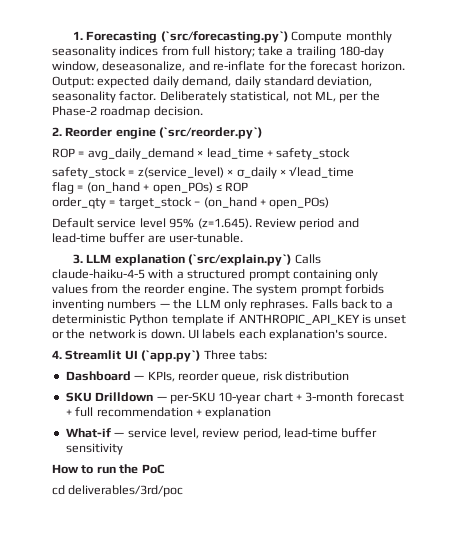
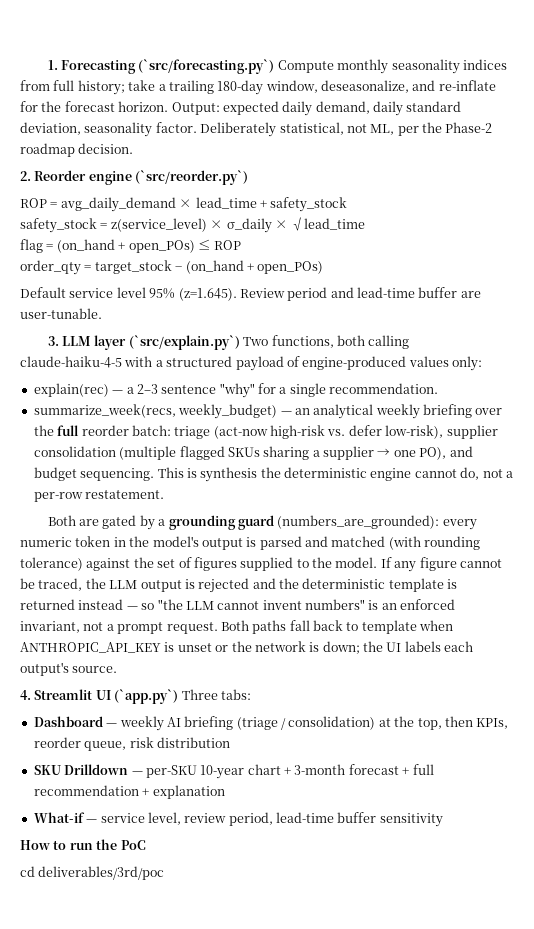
- 3. LLM explanation (`src/explain.py`) Calls claude-haiku-4-5 with a structured prompt containing only values from the reorder engine. The system prompt forbids inventing numbers — the LLM only rephrases. Falls back to a deterministic Python template if ANTHROPIC_API_KEY is unset or the network is down. UI labels each explanation's source.
+ 3. LLM layer (`src/explain.py`) Two functions, both calling claude-haiku-4-5 with a structured payload of engine-produced values only:
+ explain(rec) — a 2–3 sentence "why" for a single recommendation.
+ summarize_week(recs, weekly_budget) — an analytical weekly briefing over the full reorder batch: triage (act-now high-risk vs. defer low-risk), supplier consolidation (multiple flagged SKUs sharing a supplier → one PO), and budget sequencing. This is synthesis the deterministic engine cannot do, not a per-row restatement.
+ Both are gated by a grounding guard (numbers_are_grounded): every numeric token in the model's output is parsed and matched (with rounding tolerance) against the set of figures supplied to the model. If any figure cannot be traced, the LLM output is rejected and the deterministic template is returned instead — so "the LLM cannot invent numbers" is an enforced invariant, not a prompt request. Both paths fall back to template when ANTHROPIC_API_KEY is unset or the network is down; the UI labels each output's source.
- Dashboard — KPIs, reorder queue, risk distribution
+ Dashboard — weekly AI briefing (triage / consolidation) at the top, then KPIs, reorder queue, risk distribution

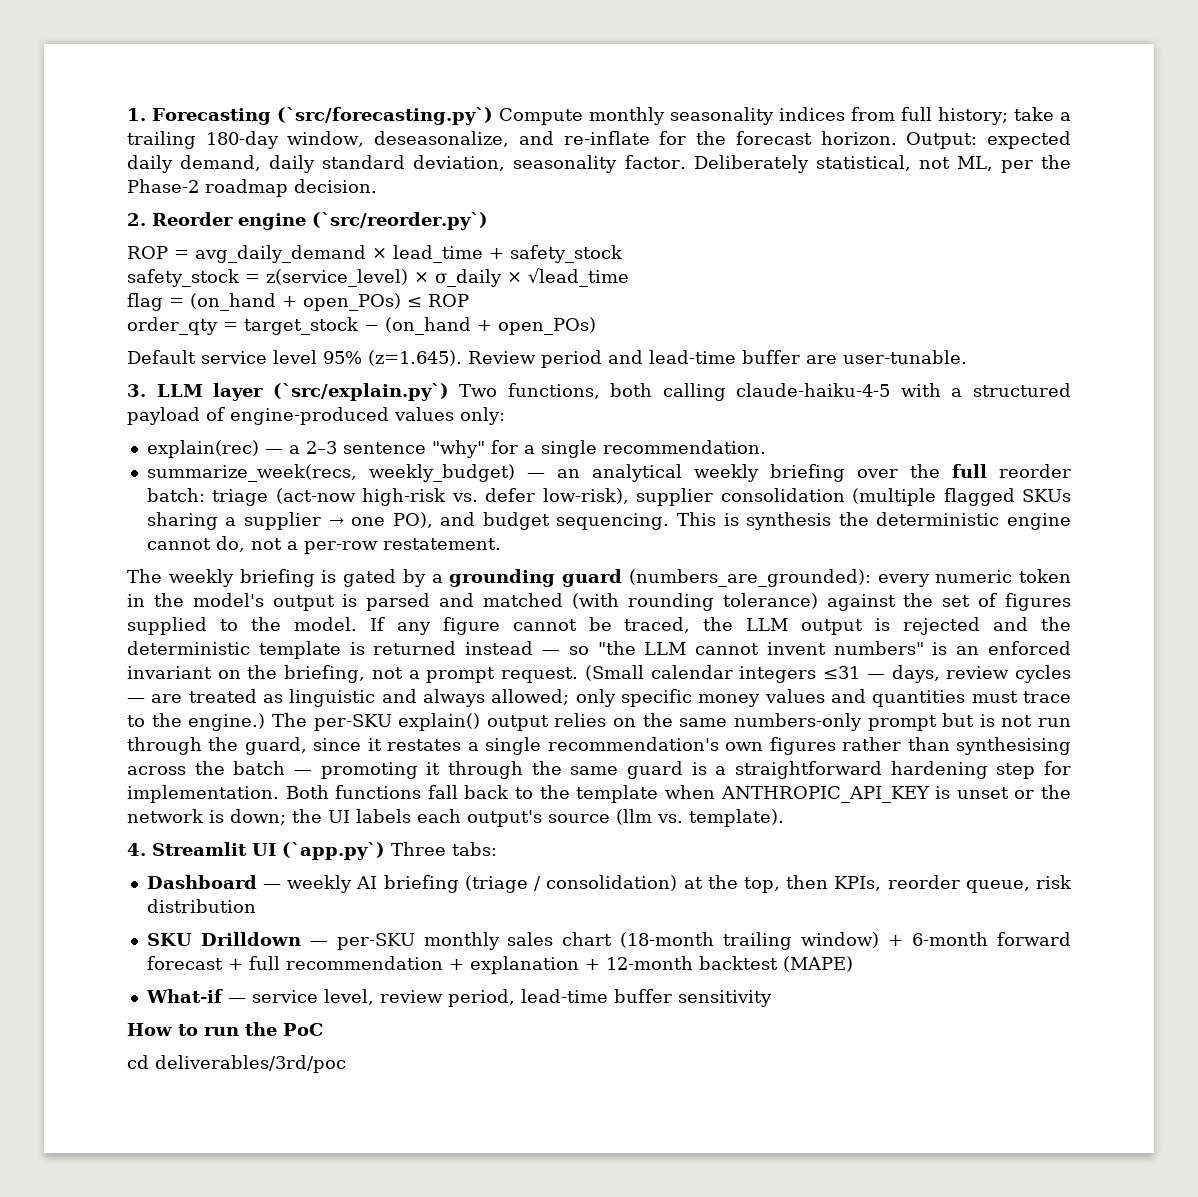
- Both are gated by a grounding guard (numbers_are_grounded): every numeric token in the model's output is parsed and matched (with rounding tolerance) against the set of figures supplied to the model.
+ The weekly briefing is gated by a grounding guard (numbers_are_grounded): every numeric token in the model's output is parsed and matched (with rounding tolerance) against the set of figures supplied to the model.
- If any figure cannot be traced, the LLM output is rejected and the deterministic template is returned instead — so "the LLM cannot invent numbers" is an enforced invariant, not a prompt request. Both paths fall back to template when ANTHROPIC_API_KEY is unset or the network is down; the UI labels each output's source.
+ If any figure cannot be traced, the LLM output is rejected and the deterministic template is returned instead — so "the LLM cannot invent numbers" is an enforced invariant on the briefing, not a prompt request. (Small calendar integers ≤31 — days, review cycles — are treated as linguistic and always allowed; only specific money values and quantities must trace to the engine.) The per-SKU explain() output relies on the same numbers-only prompt but is not run through the guard, since it restates a single recommendation's own figures rather than synthesising across the batch — promoting it through the same guard is a straightforward hardening step for implementation. Both functions fall back to the template when ANTHROPIC_API_KEY is unset or the network is down; the UI labels each output's source (llm vs. template).
- SKU Drilldown — per-SKU 10-year chart + 3-month forecast + full recommendation + explanation
+ SKU Drilldown — per-SKU monthly sales chart (18-month trailing window) + 6-month forward forecast + full recommendation + explanation + 12-month backtest (MAPE)

